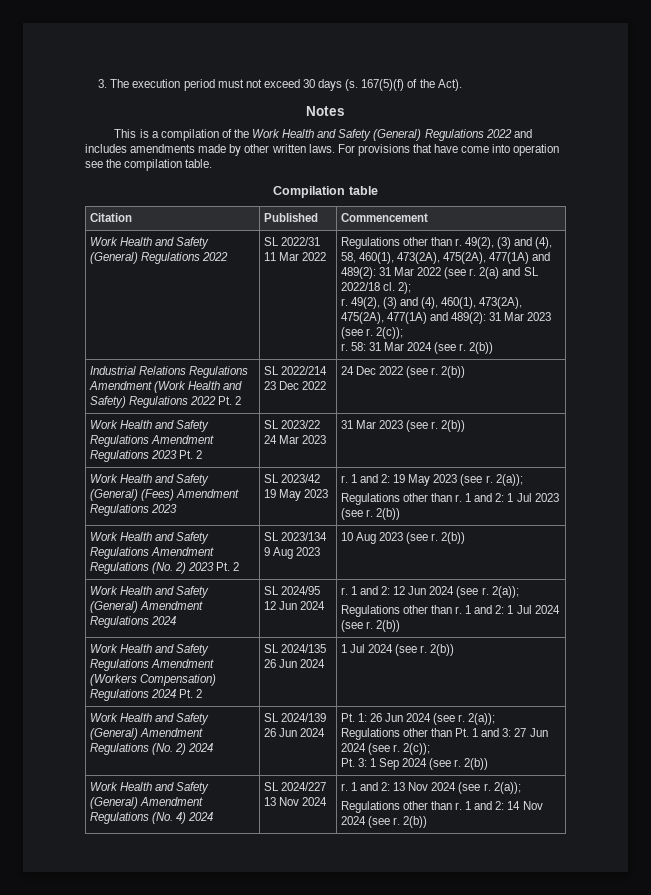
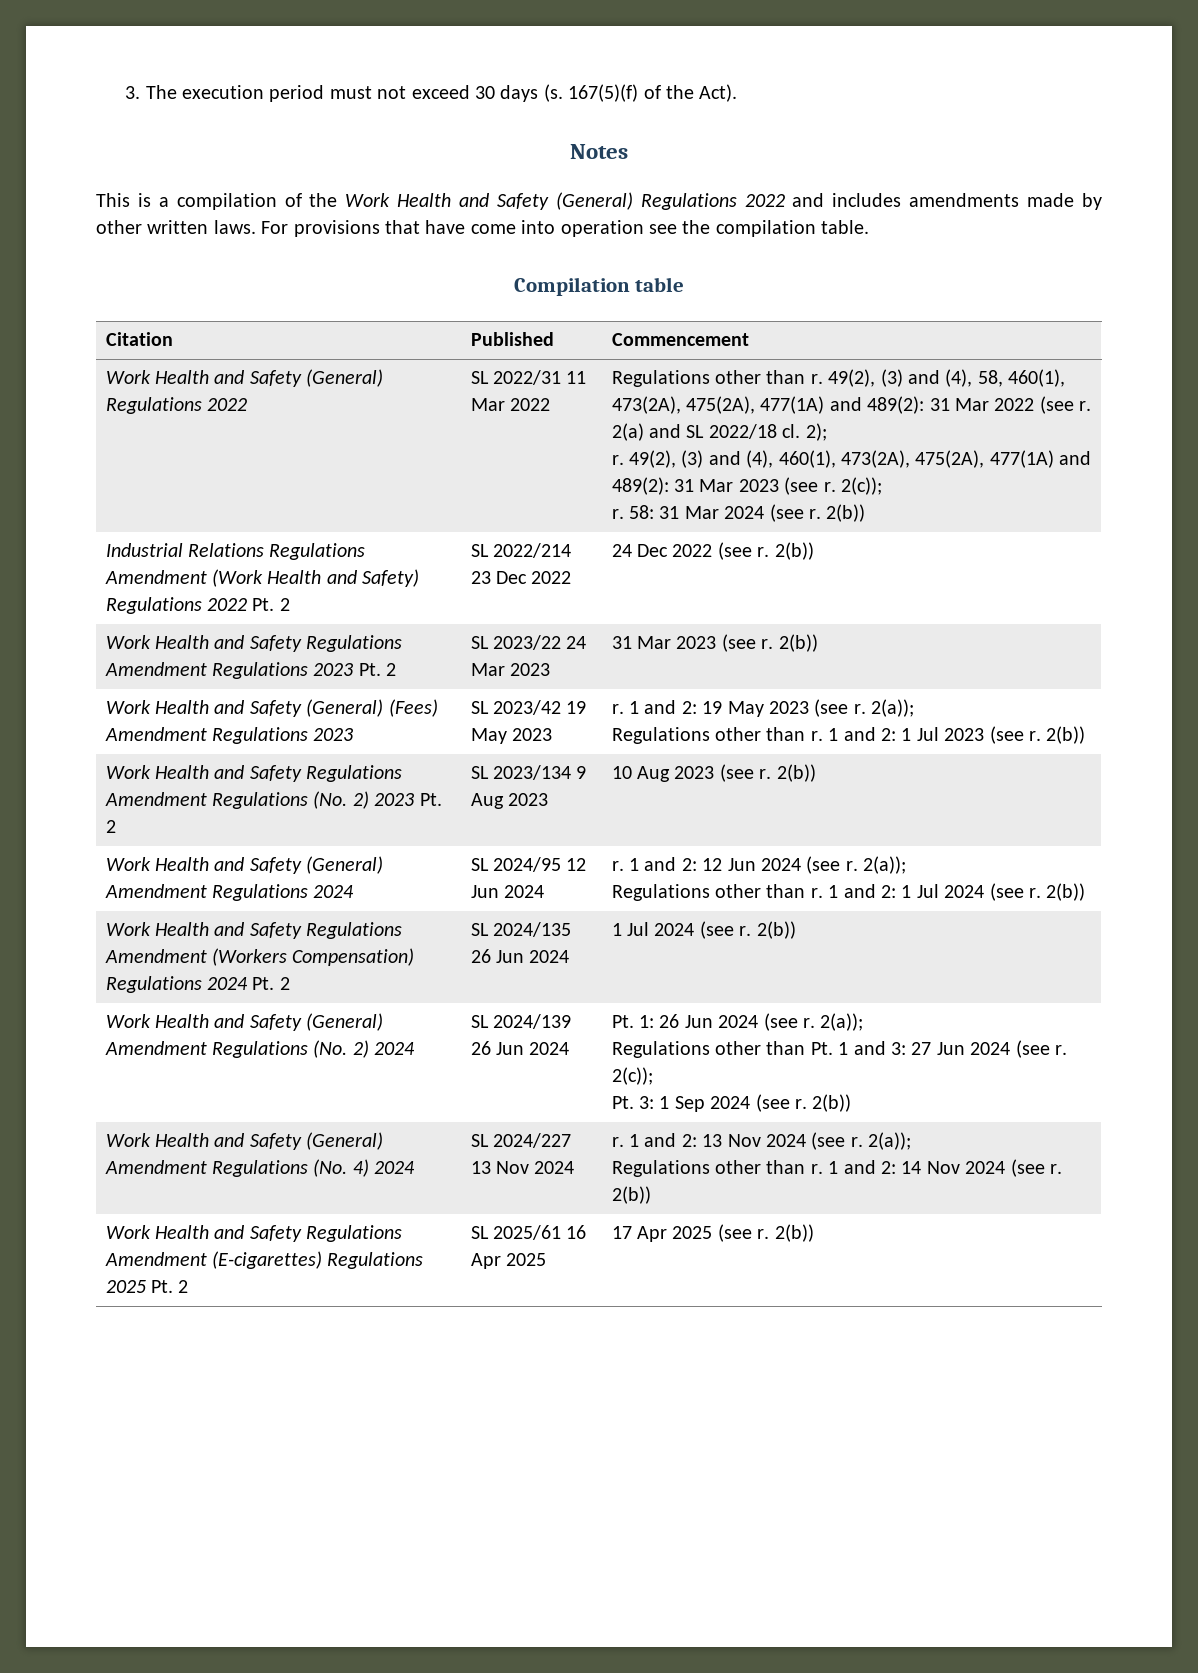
+ Work Health and Safety Regulations Amendment (E-cigarettes) Regulations 2025 Pt. 2 | SL 2025/61 16 Apr 2025 | 17 Apr 2025 (see r. 2(b))

